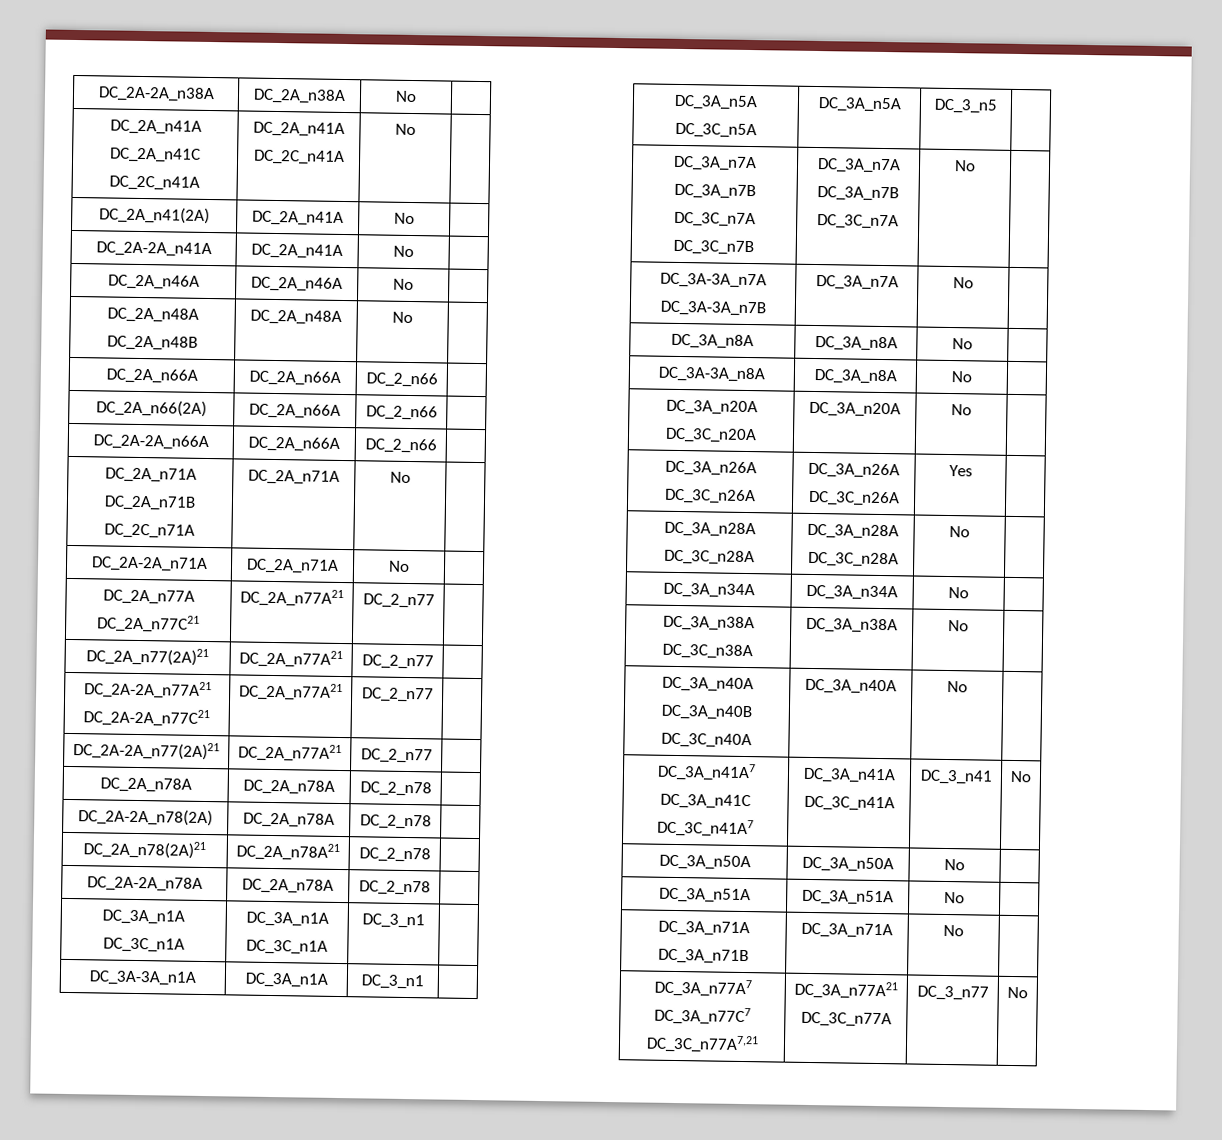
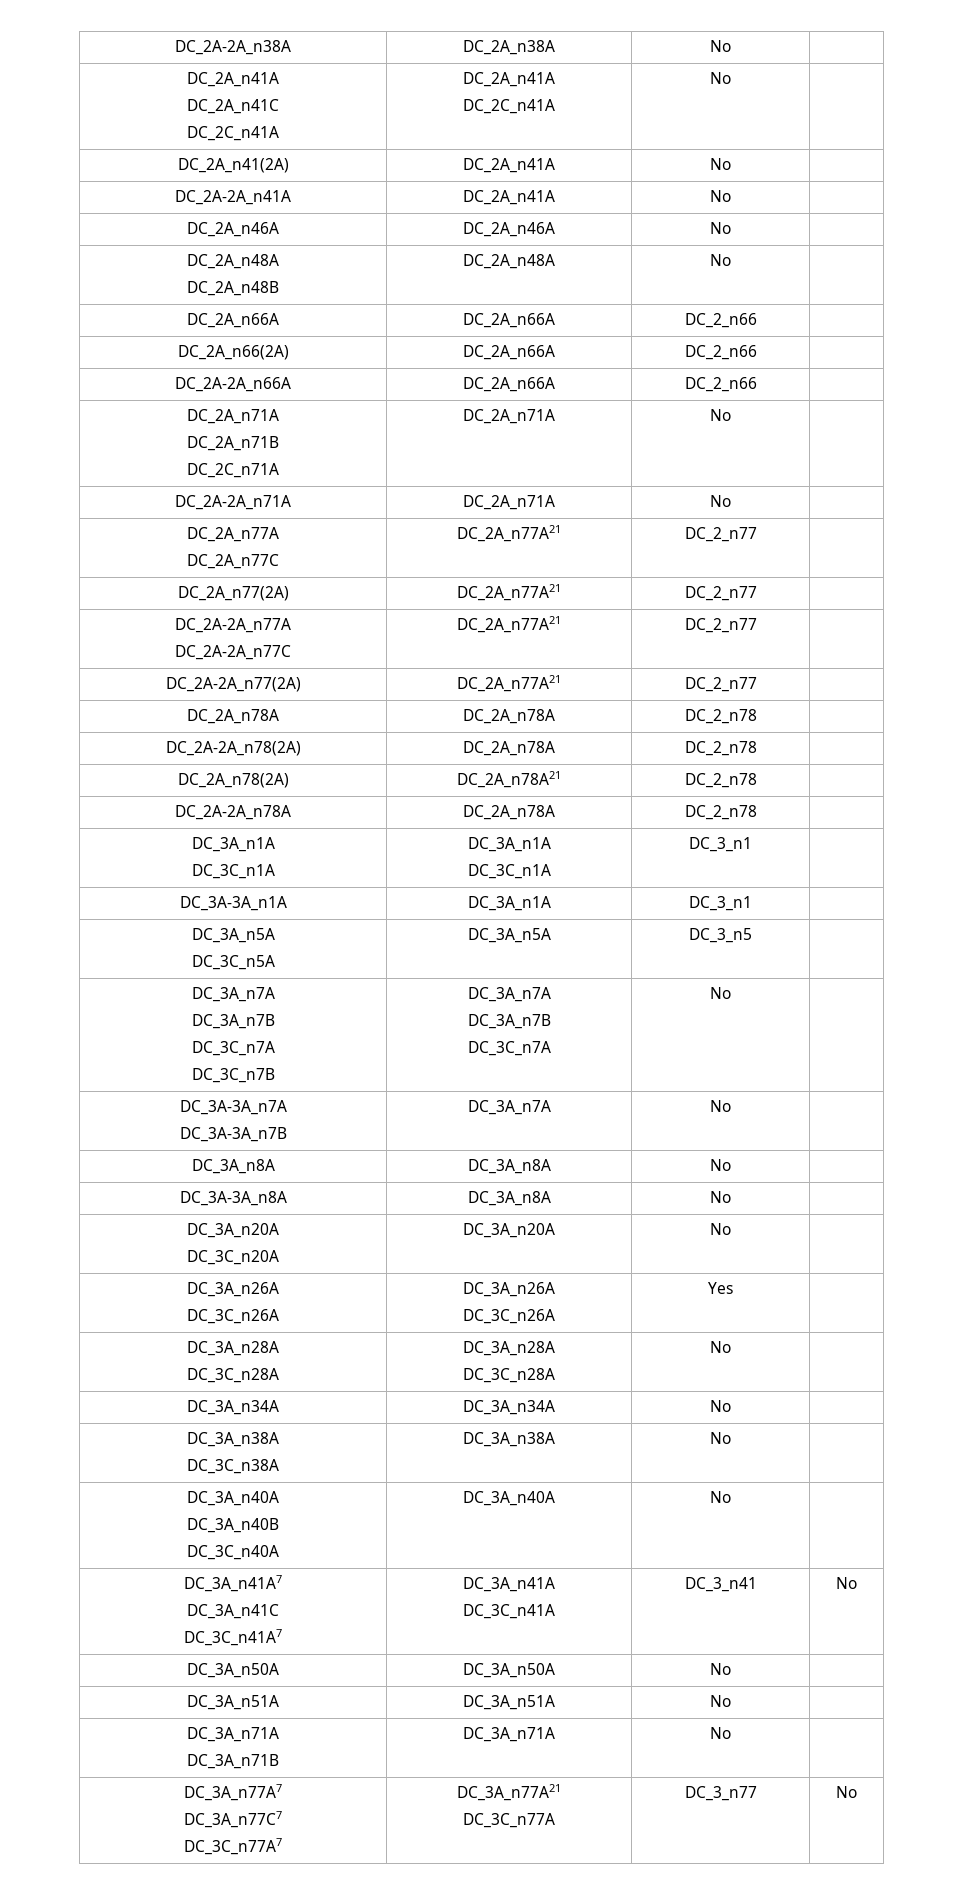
  DC_2A_n77A
- DC_2A_n77C21 | DC_2A_n77A21 | DC_2_n77 |
- DC_2A_n77(2A)21 | DC_2A_n77A21 | DC_2_n77 |
- DC_2A-2A_n77A21
- DC_2A-2A_n77C21 | DC_2A_n77A21 | DC_2_n77 |
- DC_2A-2A_n77(2A)21 | DC_2A_n77A21 | DC_2_n77 |
+ DC_2A_n77C | DC_2A_n77A21 | DC_2_n77 |
+ DC_2A_n77(2A) | DC_2A_n77A21 | DC_2_n77 |
+ DC_2A-2A_n77A
+ DC_2A-2A_n77C | DC_2A_n77A21 | DC_2_n77 |
+ DC_2A-2A_n77(2A) | DC_2A_n77A21 | DC_2_n77 |
- DC_2A_n78(2A)21 | DC_2A_n78A21 | DC_2_n78 |
+ DC_2A_n78(2A) | DC_2A_n78A21 | DC_2_n78 |
  DC_3A_n77A7
  DC_3A_n77C7
- DC_3C_n77A7,21 | DC_3A_n77A21
+ DC_3C_n77A7 | DC_3A_n77A21

